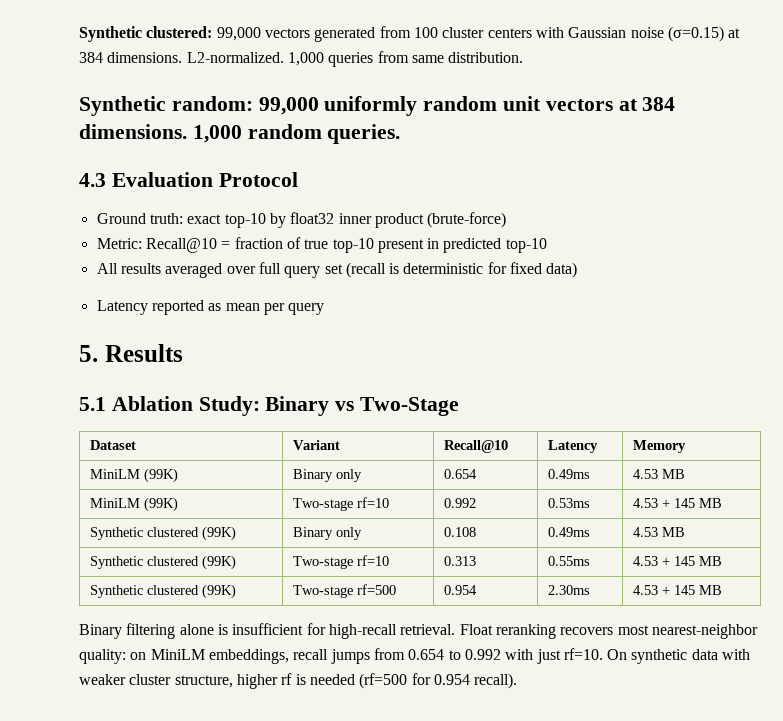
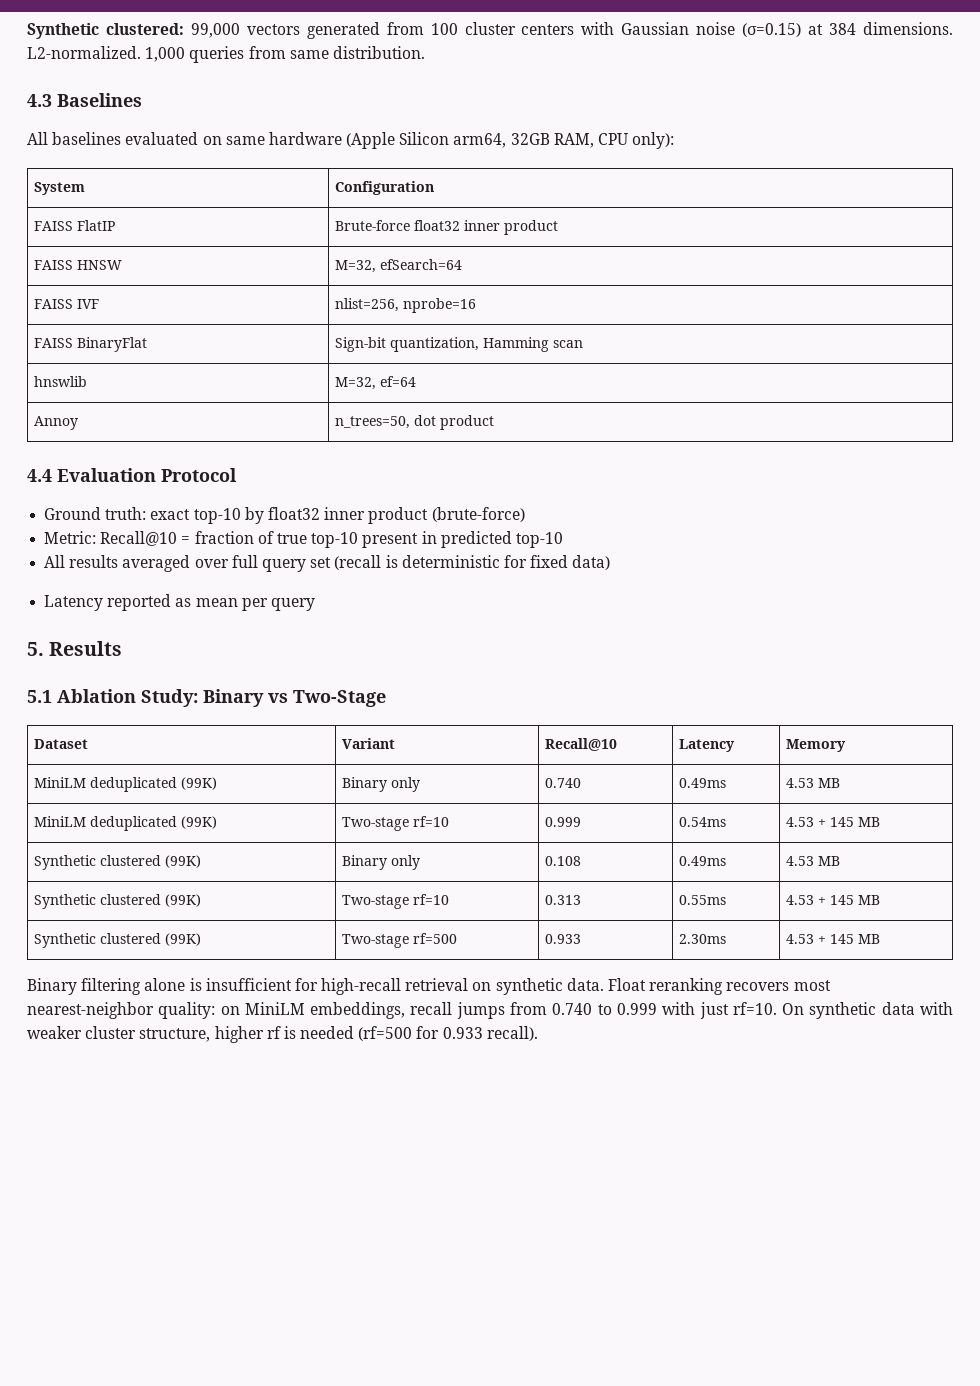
- Synthetic random: 99,000 uniformly random unit vectors at 384 dimensions. 1,000 random queries.
- 4.3 Evaluation Protocol
+ 4.3 Baselines
+ All baselines evaluated on same hardware (Apple Silicon arm64, 32GB RAM, CPU only):
+ System | Configuration
+ FAISS FlatIP | Brute-force float32 inner product
+ FAISS HNSW | M=32, efSearch=64
+ FAISS IVF | nlist=256, nprobe=16
+ FAISS BinaryFlat | Sign-bit quantization, Hamming scan
+ hnswlib | M=32, ef=64
+ Annoy | n_trees=50, dot product
+ 4.4 Evaluation Protocol
- MiniLM (99K) | Binary only | 0.654 | 0.49ms | 4.53 MB
+ MiniLM deduplicated (99K) | Binary only | 0.740 | 0.49ms | 4.53 MB
- MiniLM (99K) | Two-stage rf=10 | 0.992 | 0.53ms | 4.53 + 145 MB
+ MiniLM deduplicated (99K) | Two-stage rf=10 | 0.999 | 0.54ms | 4.53 + 145 MB
- Synthetic clustered (99K) | Two-stage rf=500 | 0.954 | 2.30ms | 4.53 + 145 MB
+ Synthetic clustered (99K) | Two-stage rf=500 | 0.933 | 2.30ms | 4.53 + 145 MB
- Binary filtering alone is insufficient for high-recall retrieval.
+ Binary filtering alone is insufficient for high-recall retrieval on synthetic data.
- Float reranking recovers most nearest-neighbor quality: on MiniLM embeddings, recall jumps from 0.654 to 0.992 with just rf=10.
+ Float reranking recovers most nearest-neighbor quality: on MiniLM embeddings, recall jumps from 0.740 to 0.999 with just rf=10.
- On synthetic data with weaker cluster structure, higher rf is needed (rf=500 for 0.954 recall).
+ On synthetic data with weaker cluster structure, higher rf is needed (rf=500 for 0.933 recall).

